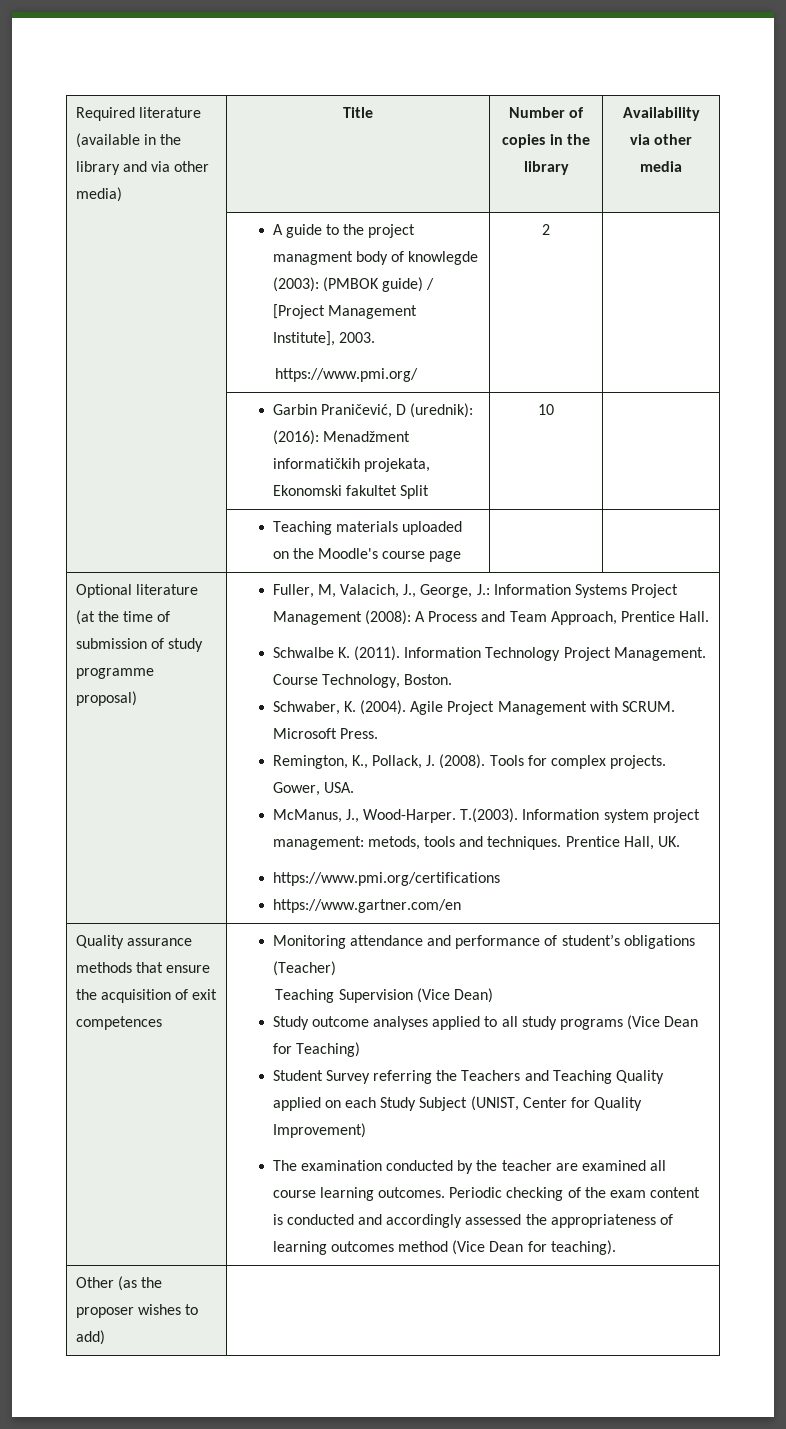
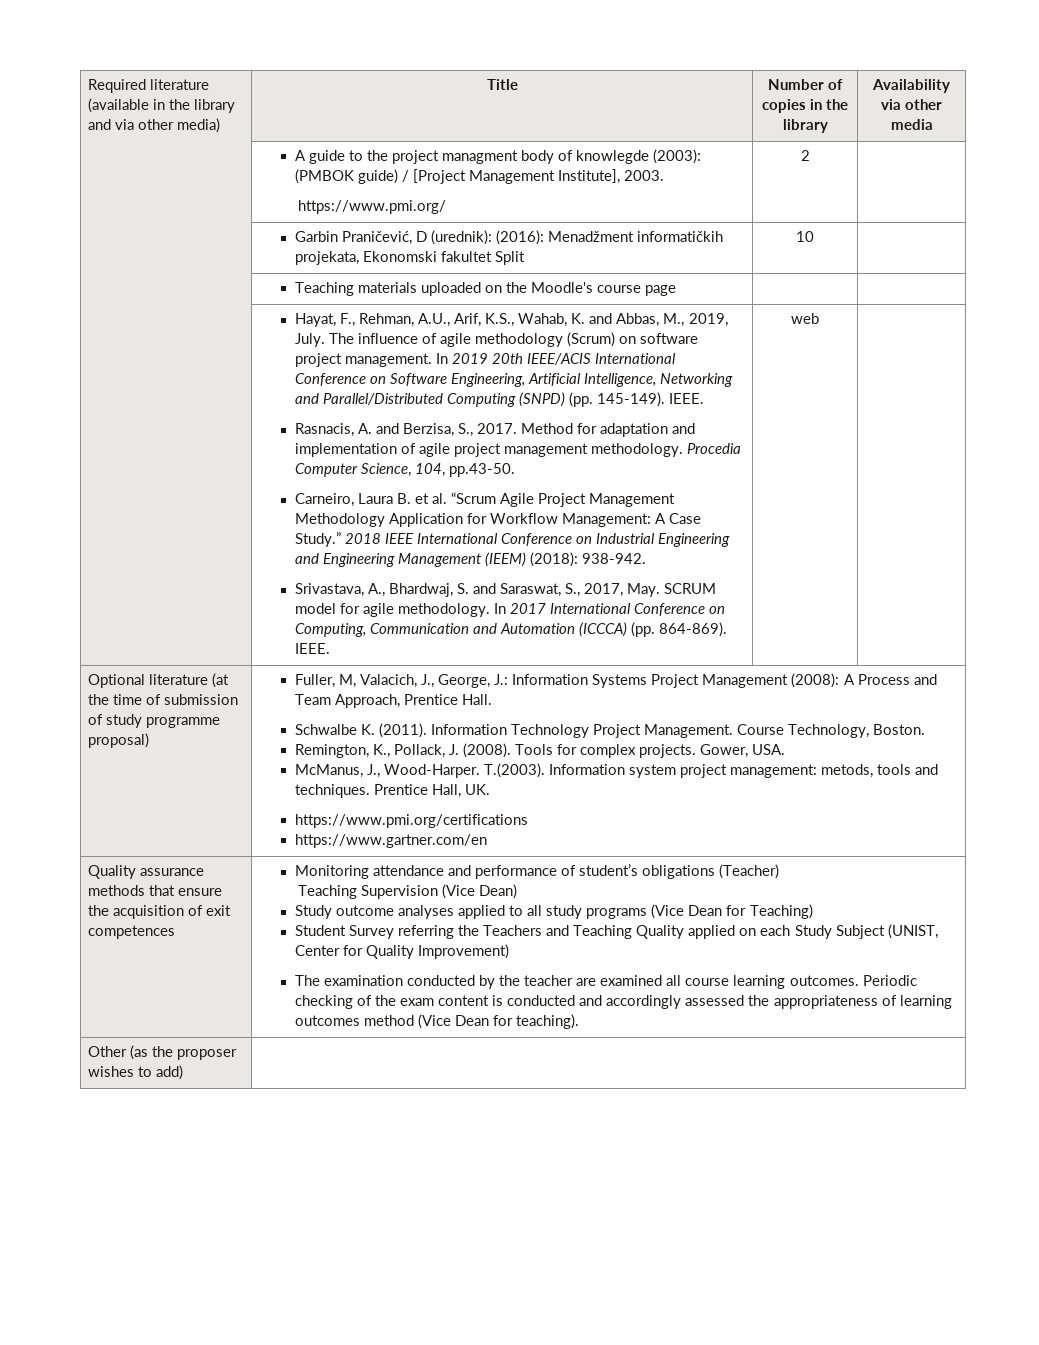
+ Hayat, F., Rehman, A.U., Arif, K.S., Wahab, K. and Abbas, M., 2019, July. The influence of agile methodology (Scrum) on software project management. In 2019 20th IEEE/ACIS International Conference on Software Engineering, Artificial Intelligence, Networking and Parallel/Distributed Computing (SNPD) (pp. 145-149). IEEE.
+ Rasnacis, A. and Berzisa, S., 2017. Method for adaptation and implementation of agile project management methodology. Procedia Computer Science, 104, pp.43-50.
+ Carneiro, Laura B. et al. “Scrum Agile Project Management Methodology Application for Workflow Management: A Case Study.” 2018 IEEE International Conference on Industrial Engineering and Engineering Management (IEEM) (2018): 938-942.
+ Srivastava, A., Bhardwaj, S. and Saraswat, S., 2017, May. SCRUM model for agile methodology. In 2017 International Conference on Computing, Communication and Automation (ICCCA) (pp. 864-869). IEEE. | web
- Schwaber, K. (2004). Agile Project Management with SCRUM. Microsoft Press.

